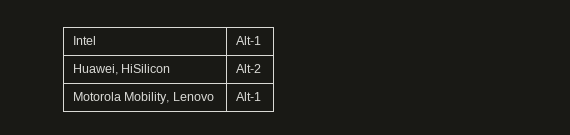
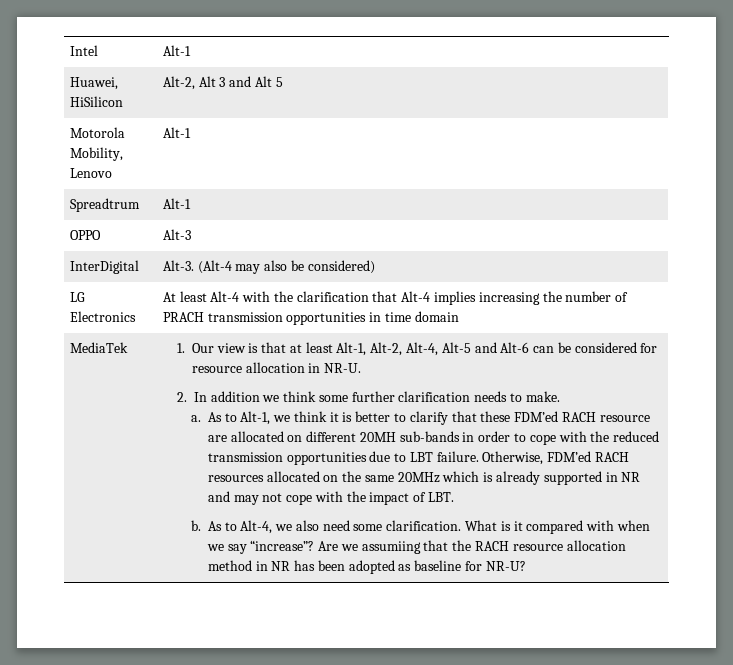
- Huawei, HiSilicon | Alt-2
+ Huawei, HiSilicon | Alt-2, Alt 3 and Alt 5
  Motorola Mobility, Lenovo | Alt-1
+ Spreadtrum | Alt-1
+ OPPO | Alt-3
+ InterDigital | Alt-3. (Alt-4 may also be considered)
+ LG Electronics | At least Alt-4 with the clarification that Alt-4 implies increasing the number of PRACH transmission opportunities in time domain
+ MediaTek | 1. Our view is that at least Alt-1, Alt-2, Alt-4, Alt-5 and Alt-6 can be considered for resource allocation in NR-U.
+ 2. In addition we think some further clarification needs to make.
+ a. As to Alt-1, we think it is better to clarify that these FDM’ed RACH resource are allocated on different 20MH sub-bands in order to cope with the reduced transmission opportunities due to LBT failure. Otherwise, FDM’ed RACH resources allocated on the same 20MHz which is already supported in NR and may not cope with the impact of LBT.
+ b. As to Alt-4, we also need some clarification. What is it compared with when we say “increase”? Are we assumiing that the RACH resource allocation method in NR has been adopted as baseline for NR-U?

